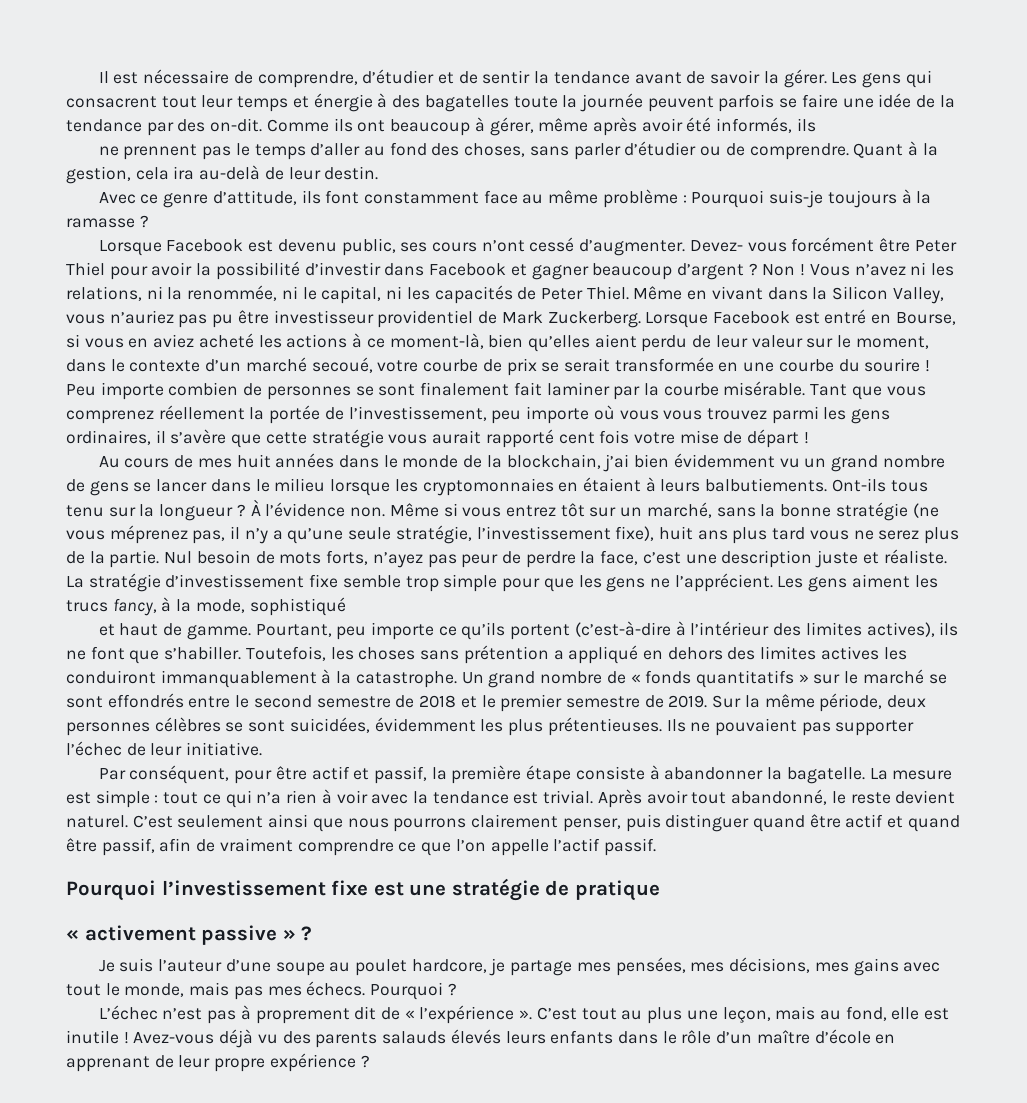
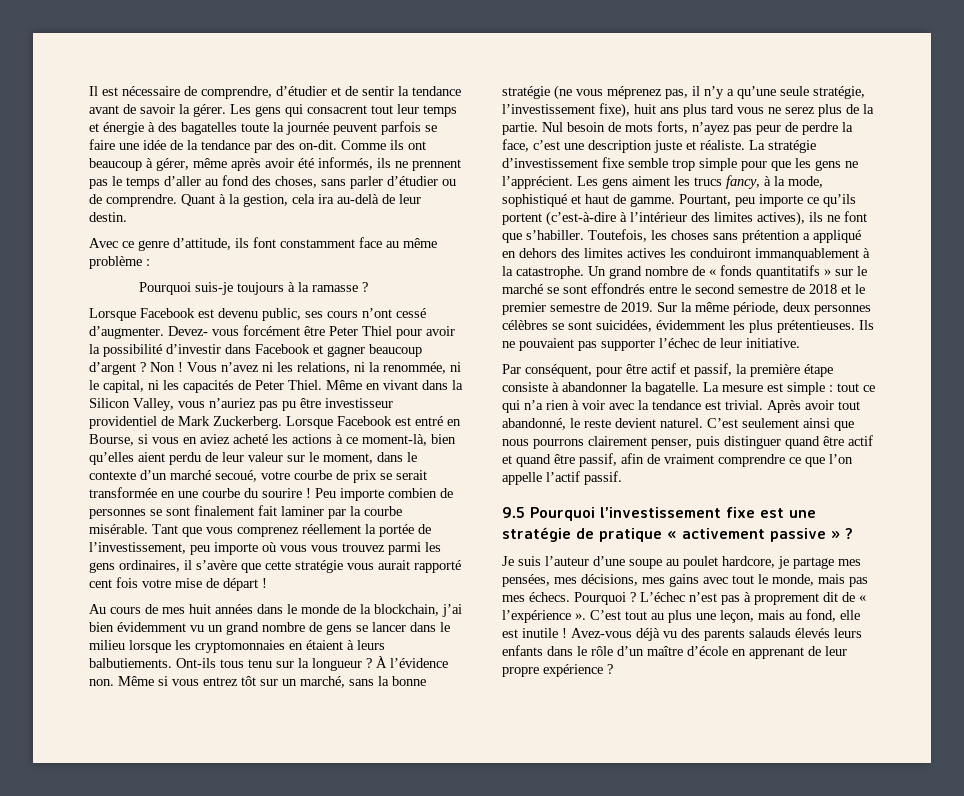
- Comme ils ont beaucoup à gérer, même après avoir été informés, ils
- ne prennent pas le temps d’aller au fond des choses, sans parler d’étudier ou de comprendre.
+ Comme ils ont beaucoup à gérer, même après avoir été informés, ils ne prennent pas le temps d’aller au fond des choses, sans parler d’étudier ou de comprendre.
- Avec ce genre d’attitude, ils font constamment face au même problème : Pourquoi suis-je toujours à la ramasse ?
+ Avec ce genre d’attitude, ils font constamment face au même problème :
+ Pourquoi suis-je toujours à la ramasse ?
- Les gens aiment les trucs fancy, à la mode, sophistiqué
- et haut de gamme.
+ Les gens aiment les trucs fancy, à la mode, sophistiqué et haut de gamme.
- Pourquoi l’investissement fixe est une stratégie de pratique
- « activement passive » ?
+ 9.5 Pourquoi l’investissement fixe est une stratégie de pratique « activement passive » ?
- Pourquoi ?
- L’échec n’est pas à proprement dit de « l’expérience ».
+ Pourquoi ? L’échec n’est pas à proprement dit de « l’expérience ».

